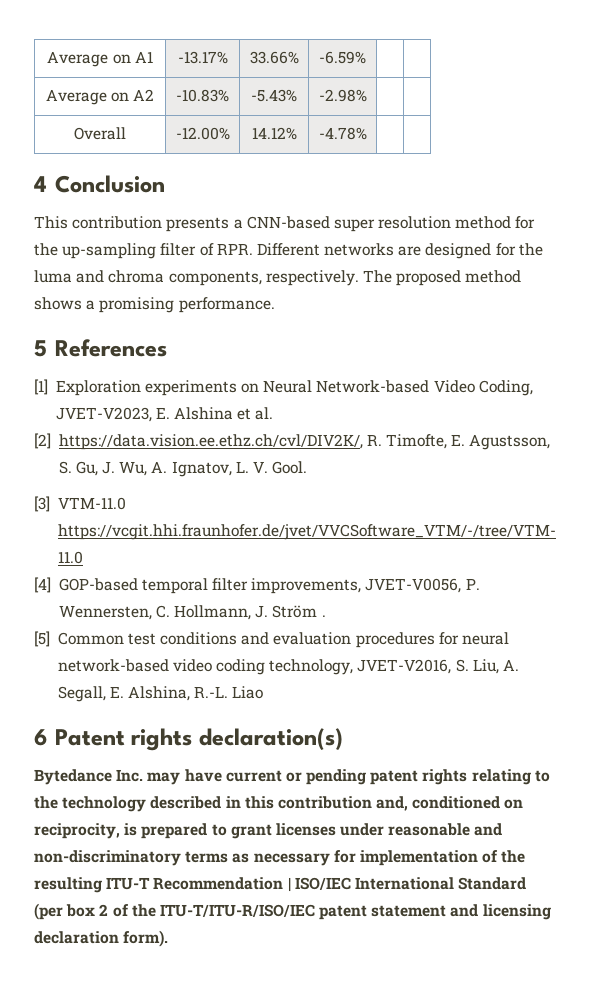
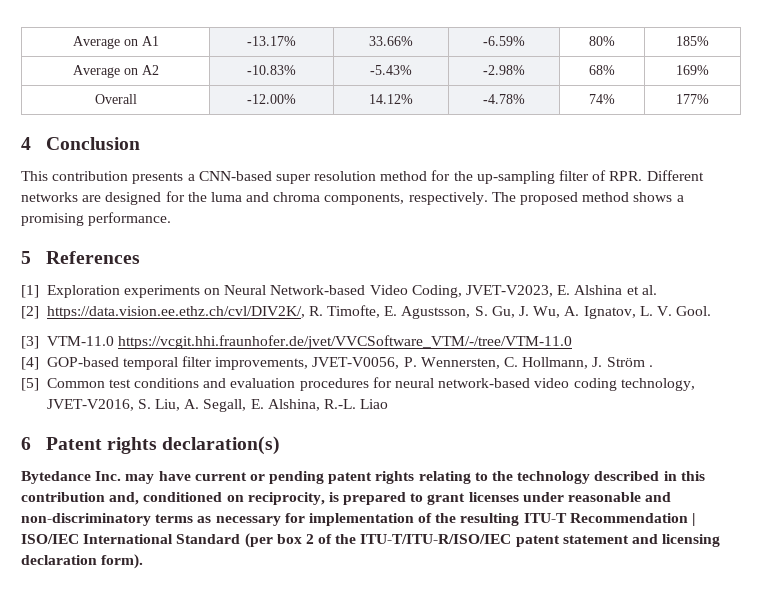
- Average on A1 | -13.17% | 33.66% | -6.59% | |
+ Average on A1 | -13.17% | 33.66% | -6.59% | 80% | 185%
- Average on A2 | -10.83% | -5.43% | -2.98% | |
+ Average on A2 | -10.83% | -5.43% | -2.98% | 68% | 169%
- Overall | -12.00% | 14.12% | -4.78% | |
+ Overall | -12.00% | 14.12% | -4.78% | 74% | 177%

